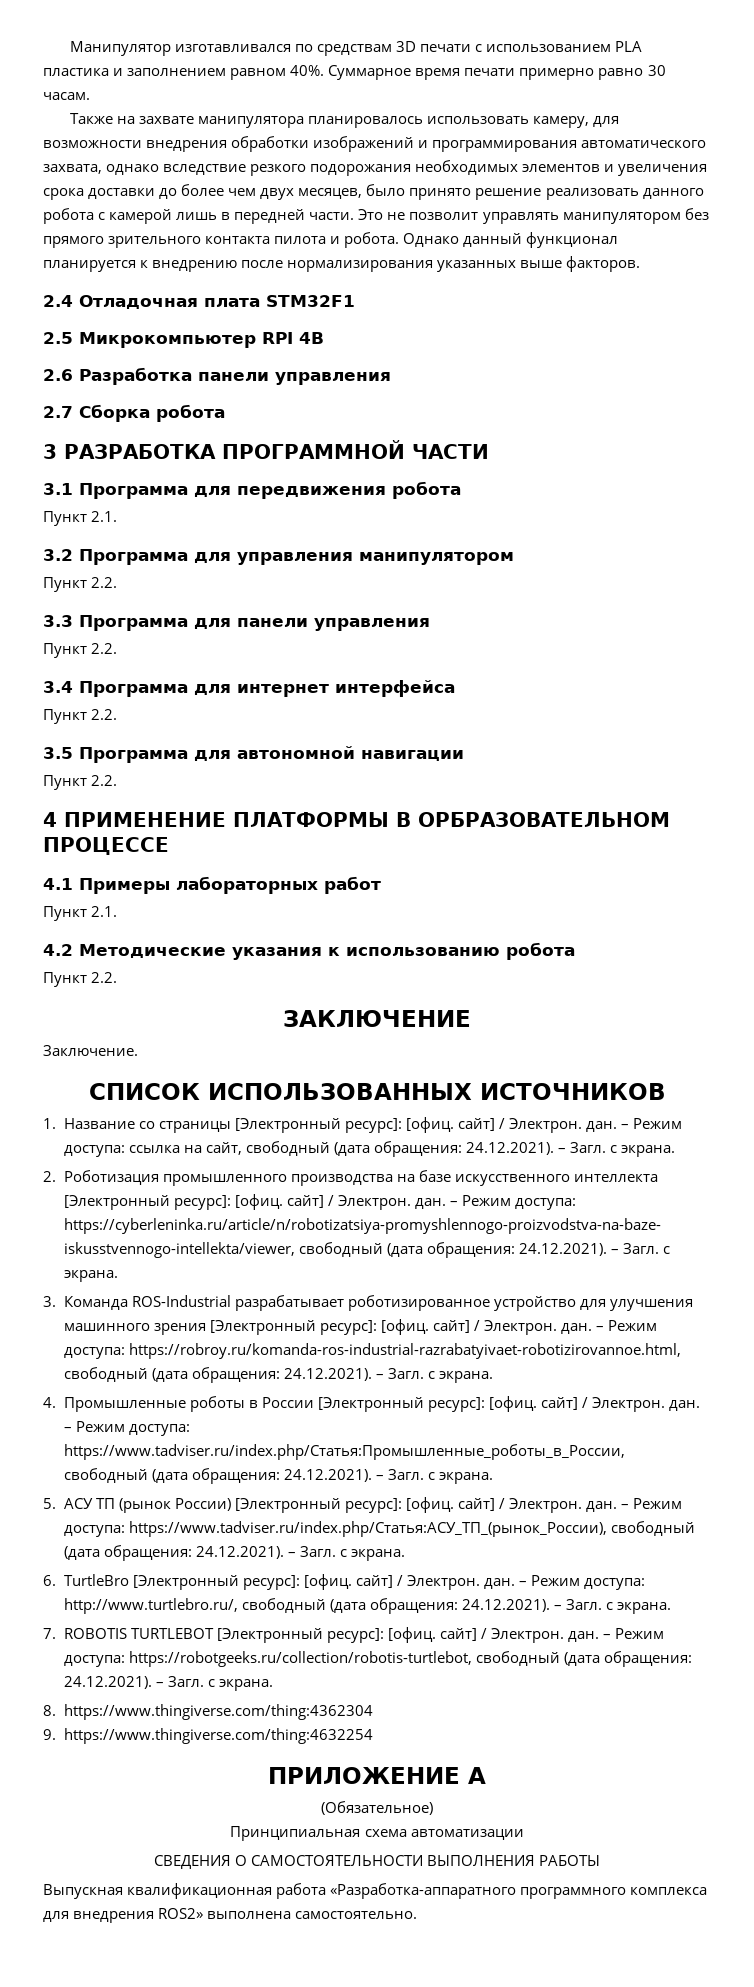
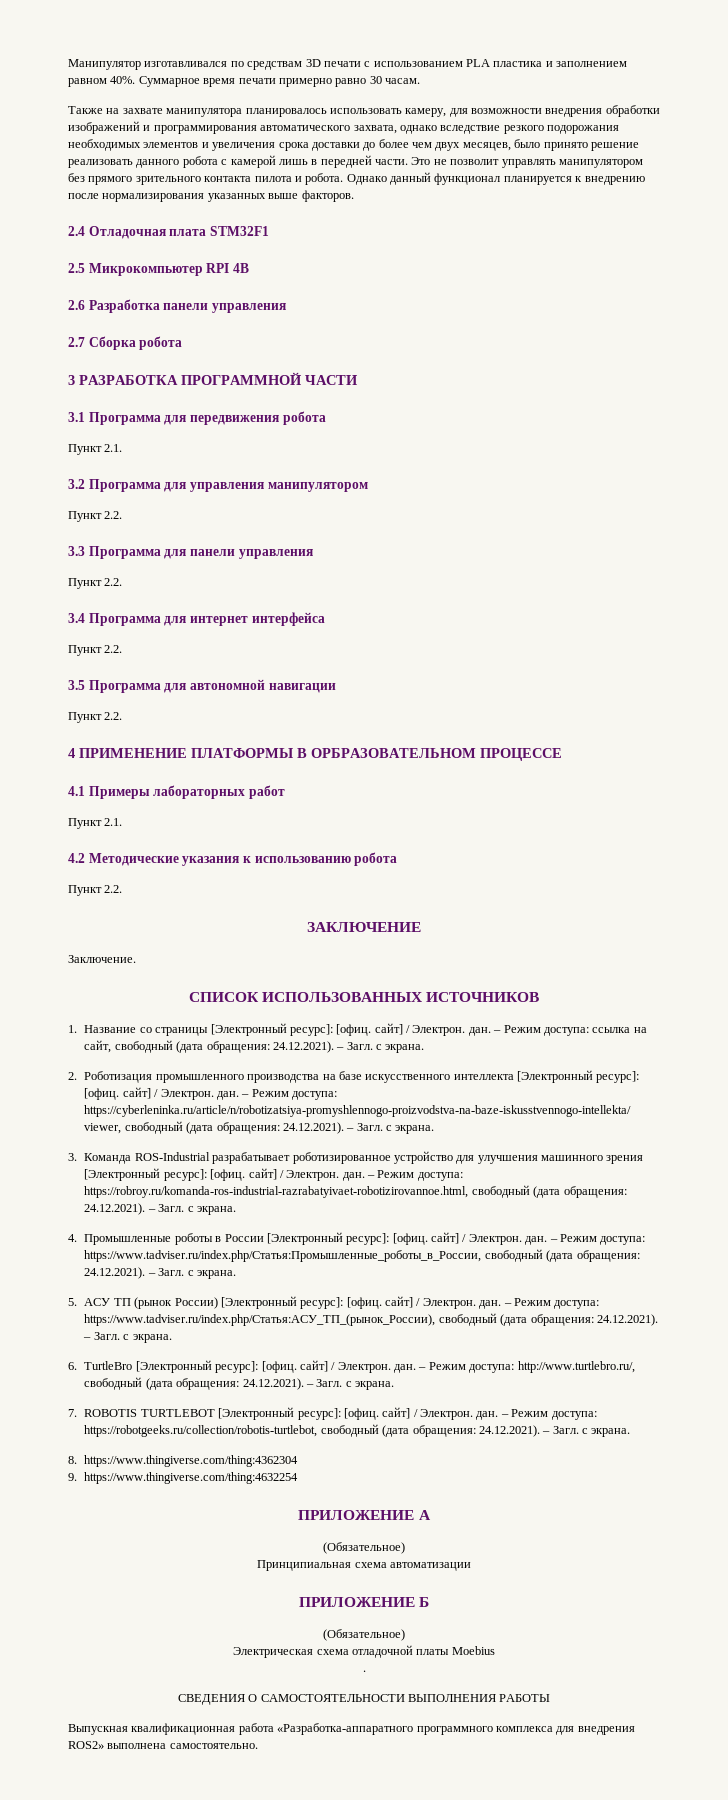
+ ПРИЛОЖЕНИЕ Б
+ (Обязательное)
+ Электрическая схема отладочной платы Moebius
+ .

